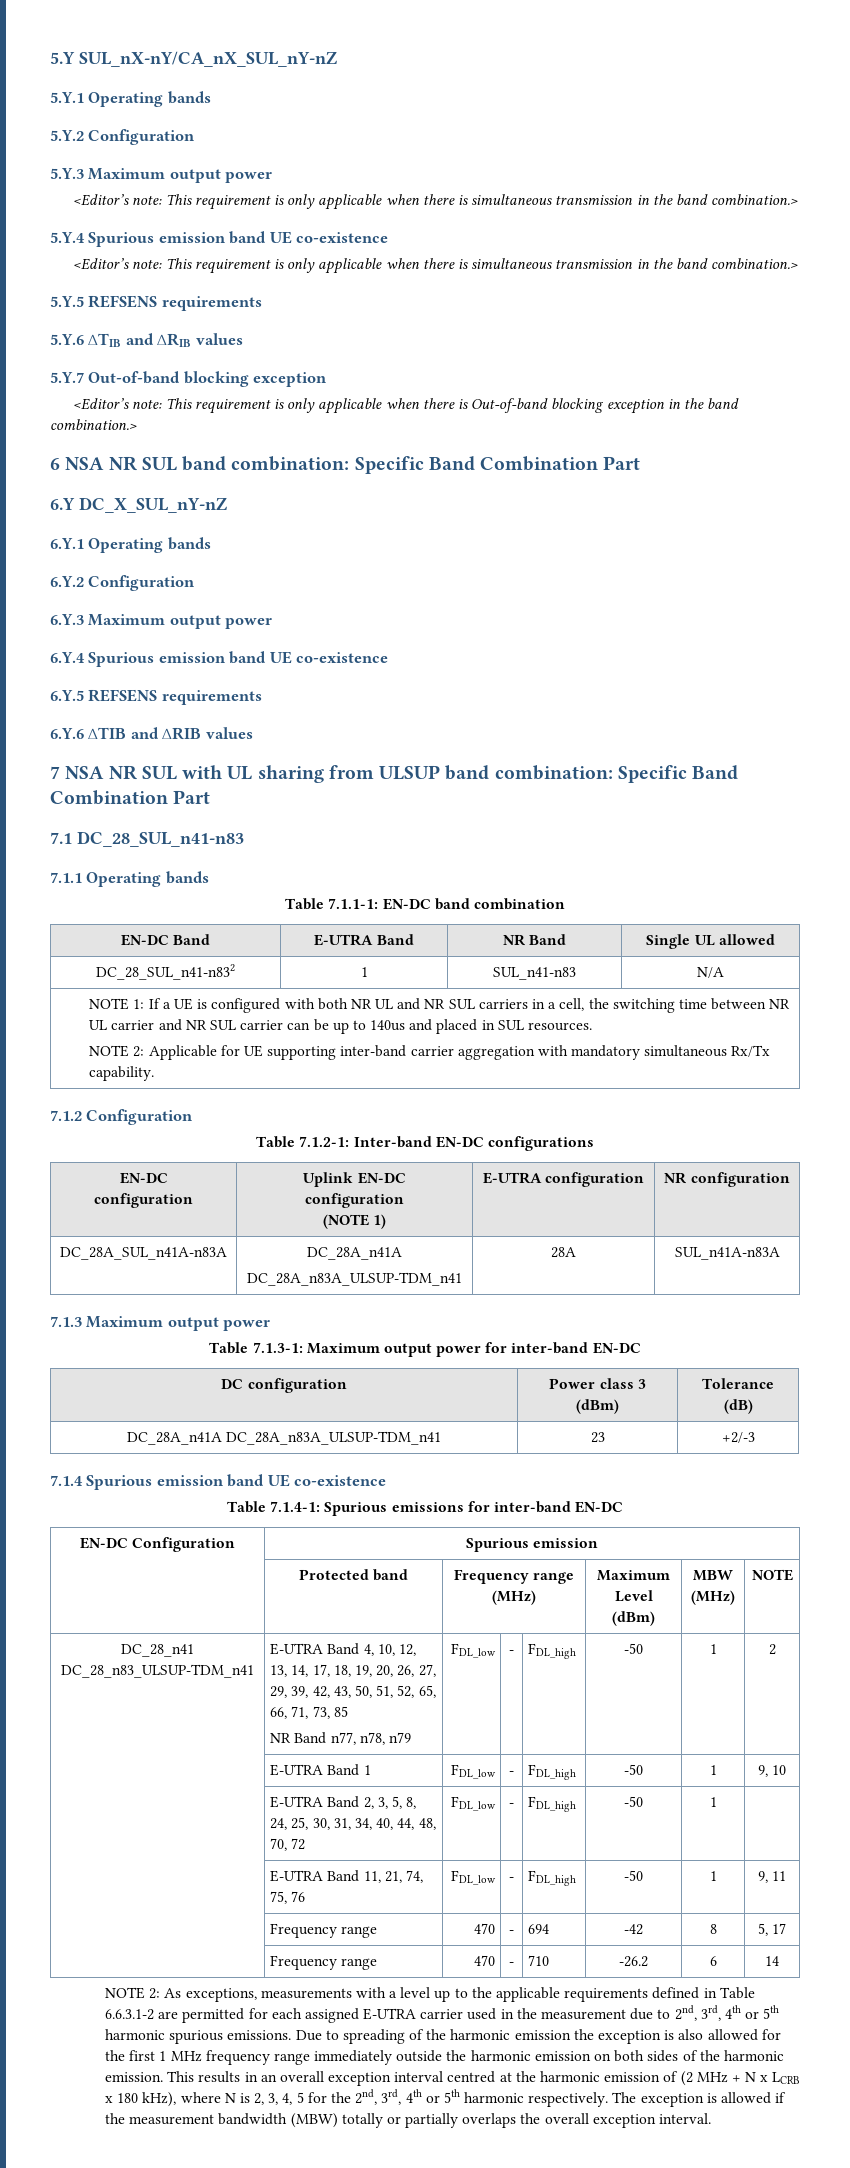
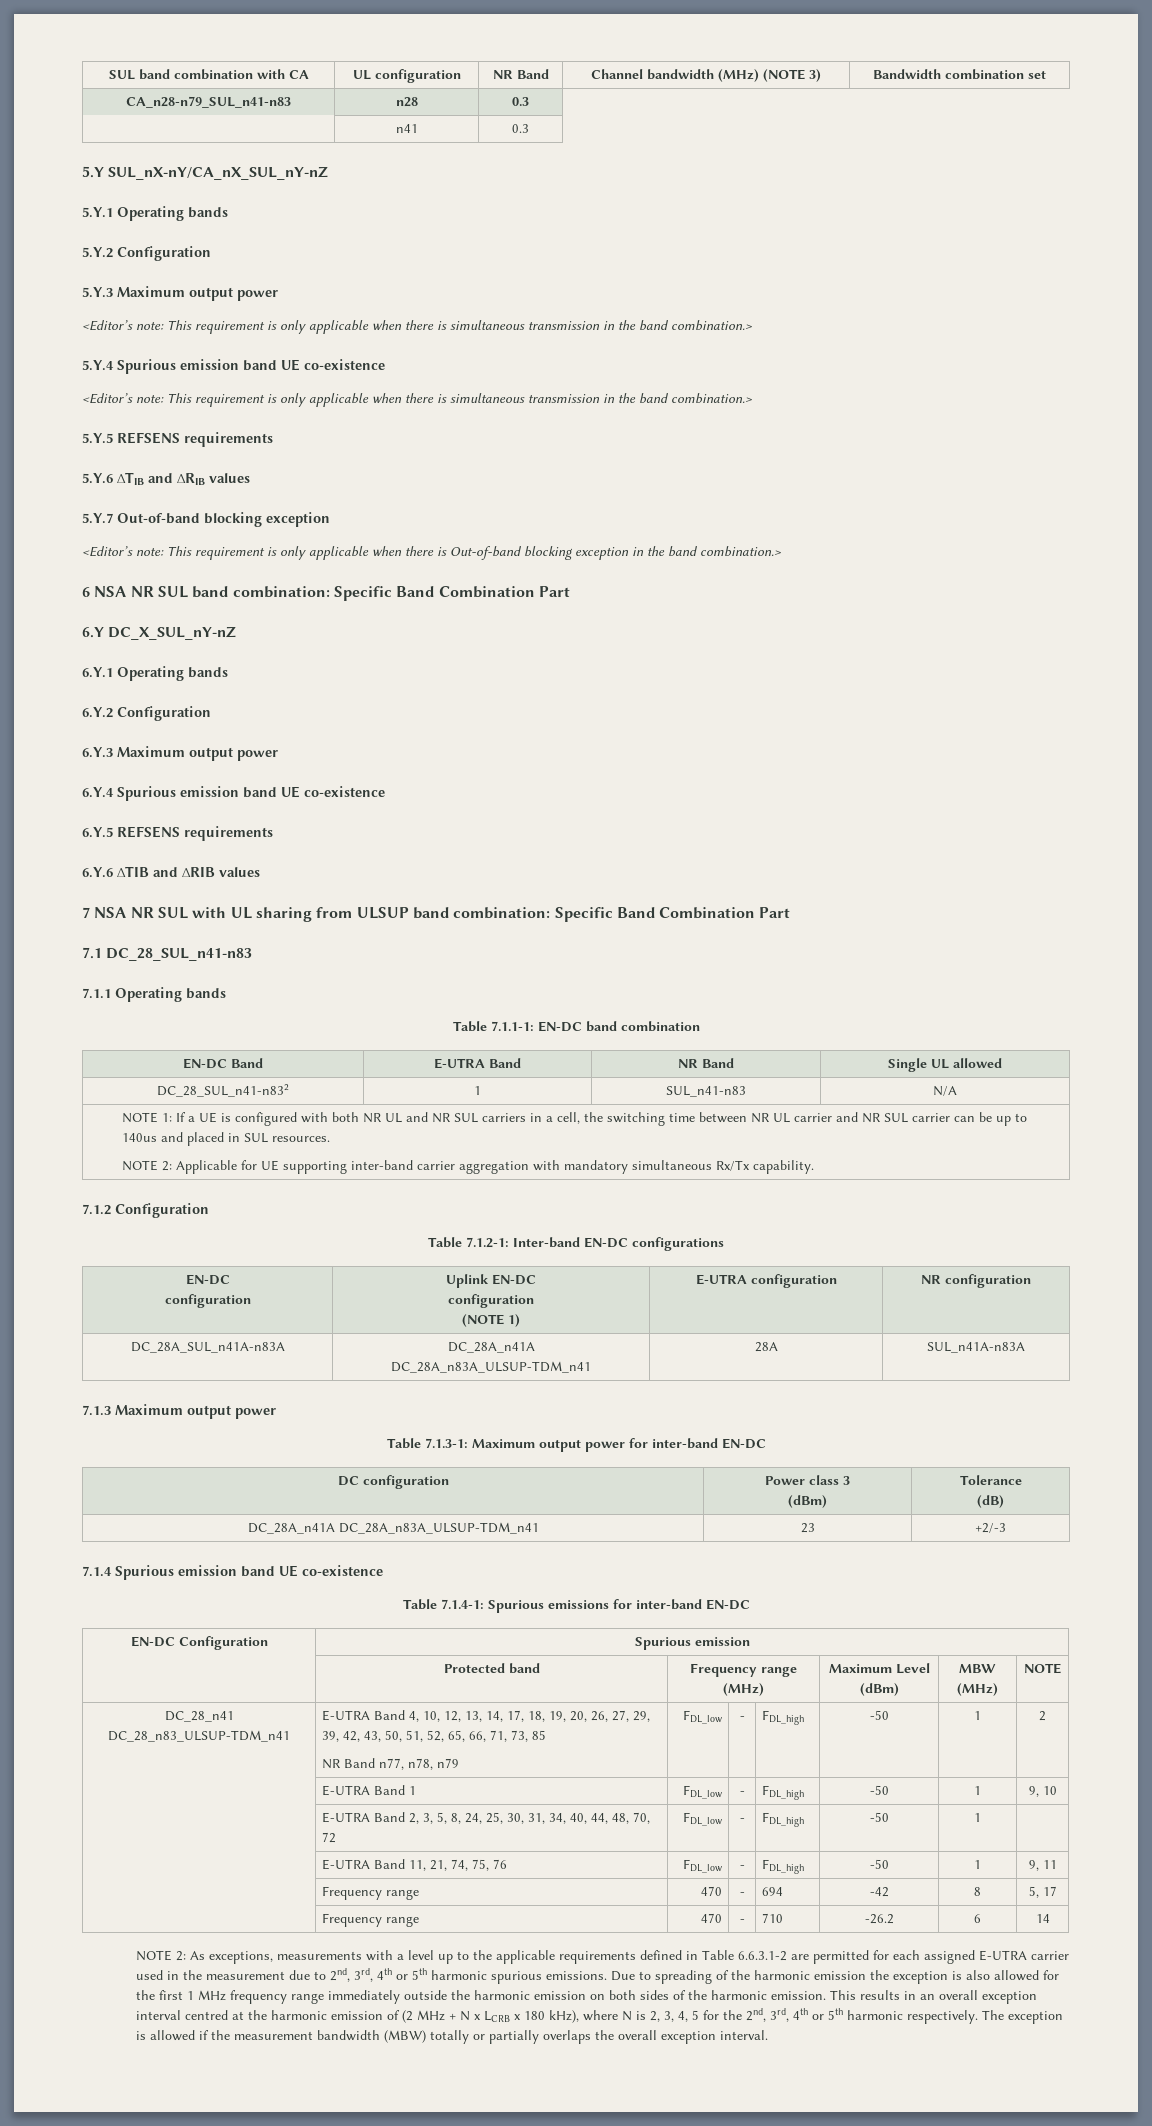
+ SUL band combination with CA | UL configuration | NR Band | Channel bandwidth (MHz) (NOTE 3) | Bandwidth combination set
+ CA_n28-n79_SUL_n41-n83 | n28 | 0.3
+ | n41 | 0.3

